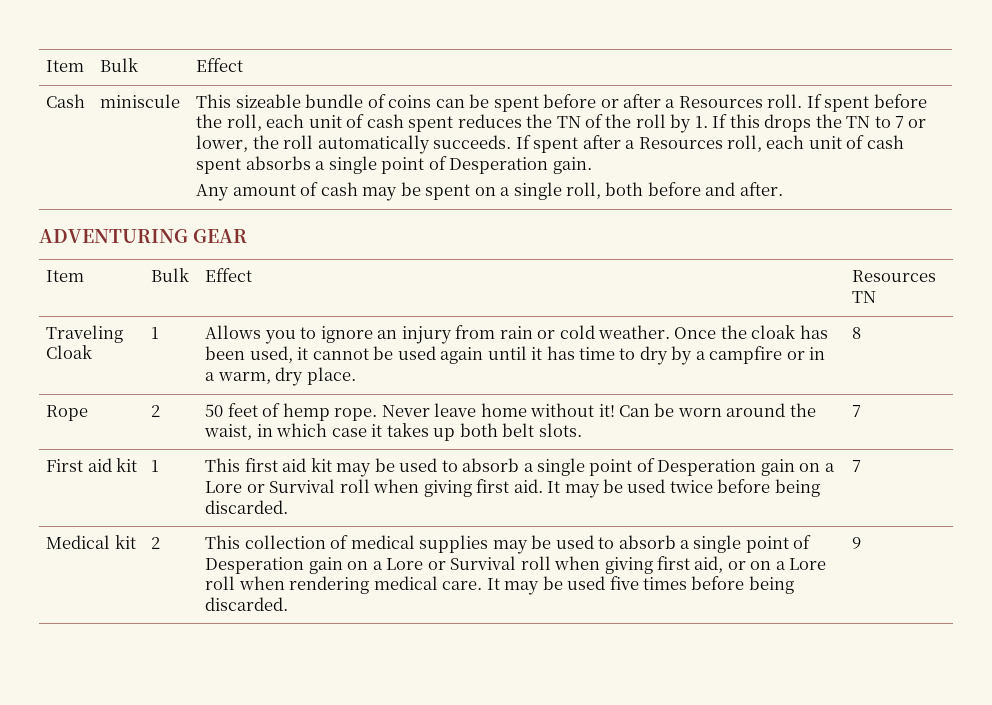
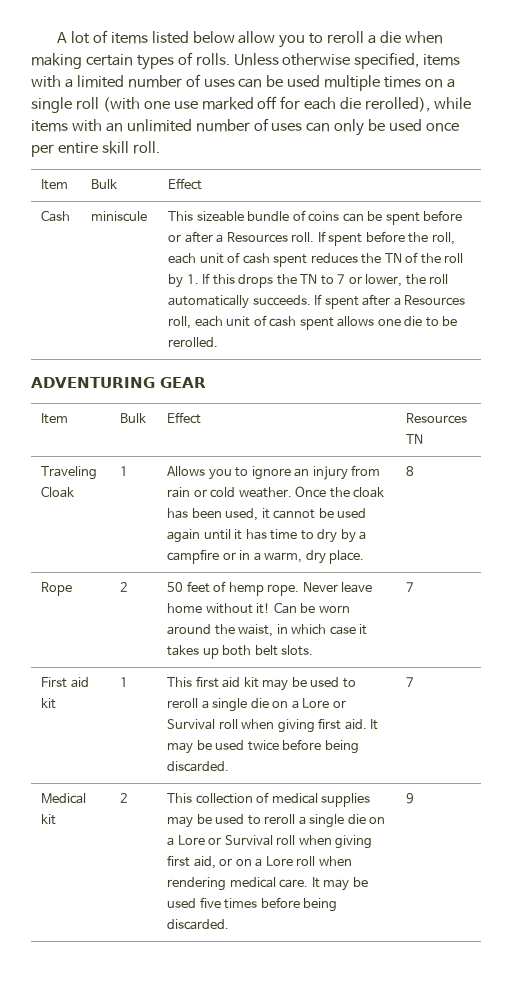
+ A lot of items listed below allow you to reroll a die when making certain types of rolls. Unless otherwise specified, items with a limited number of uses can be used multiple times on a single roll (with one use marked off for each die rerolled), while items with an unlimited number of uses can only be used once per entire skill roll.
- If spent after a Resources roll, each unit of cash spent absorbs a single point of Desperation gain.
- Any amount of cash may be spent on a single roll, both before and after.
+ If spent after a Resources roll, each unit of cash spent allows one die to be rerolled.
- First aid kit | 1 | This first aid kit may be used to absorb a single point of Desperation gain on a Lore or Survival roll when giving first aid. It may be used twice before being discarded. | 7
+ First aid kit | 1 | This first aid kit may be used to reroll a single die on a Lore or Survival roll when giving first aid. It may be used twice before being discarded. | 7
- This collection of medical supplies may be used to absorb a single point of Desperation gain on a Lore or Survival roll when giving first aid, or on a Lore roll when rendering medical care.
+ This collection of medical supplies may be used to reroll a single die on a Lore or Survival roll when giving first aid, or on a Lore roll when rendering medical care.

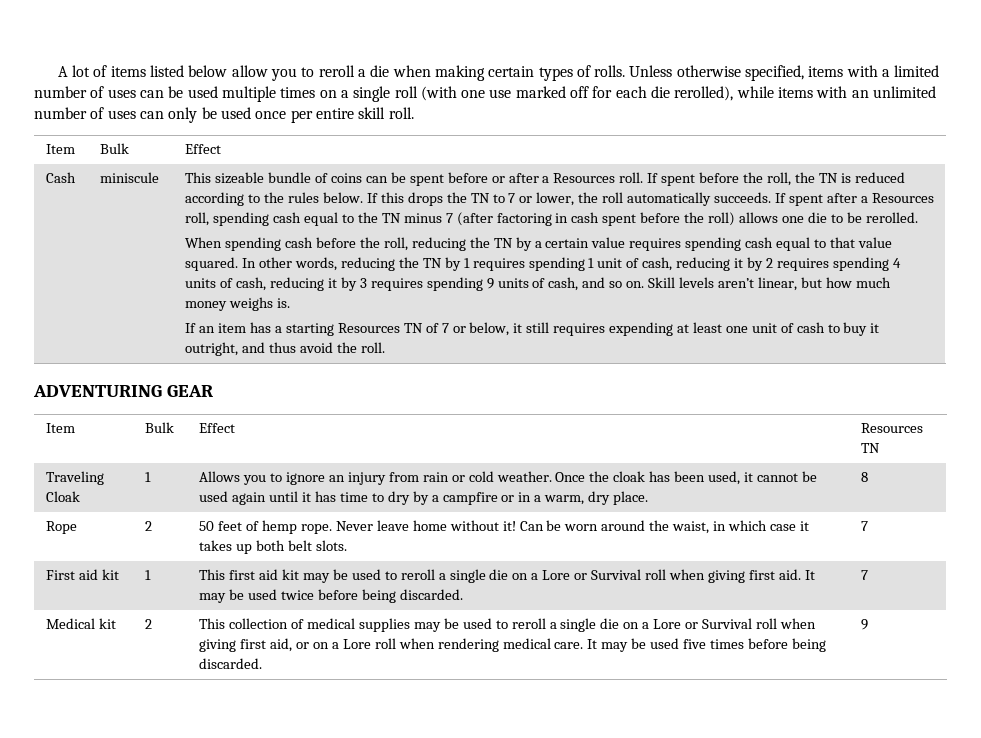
- If spent before the roll, each unit of cash spent reduces the TN of the roll by 1. If this drops the TN to 7 or lower, the roll automatically succeeds.
+ If spent before the roll, the TN is reduced according to the rules below. If this drops the TN to 7 or lower, the roll automatically succeeds.
- If spent after a Resources roll, each unit of cash spent allows one die to be rerolled.
+ If spent after a Resources roll, spending cash equal to the TN minus 7 (after factoring in cash spent before the roll) allows one die to be rerolled.
+ When spending cash before the roll, reducing the TN by a certain value requires spending cash equal to that value squared. In other words, reducing the TN by 1 requires spending 1 unit of cash, reducing it by 2 requires spending 4 units of cash, reducing it by 3 requires spending 9 units of cash, and so on. Skill levels aren’t linear, but how much money weighs is.
+ If an item has a starting Resources TN of 7 or below, it still requires expending at least one unit of cash to buy it outright, and thus avoid the roll.

